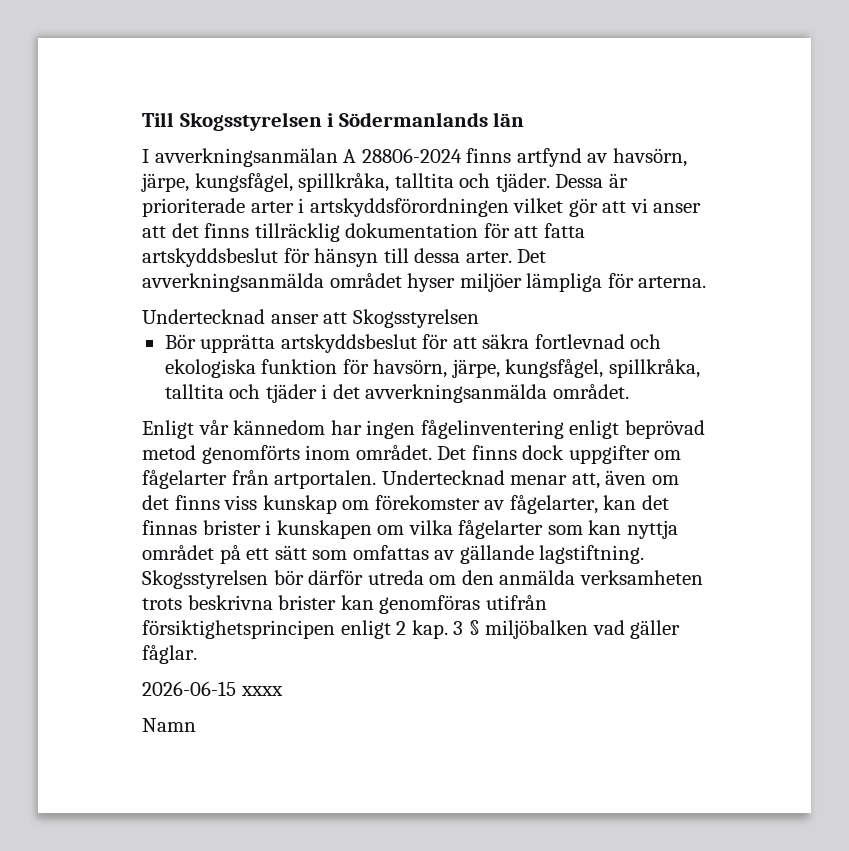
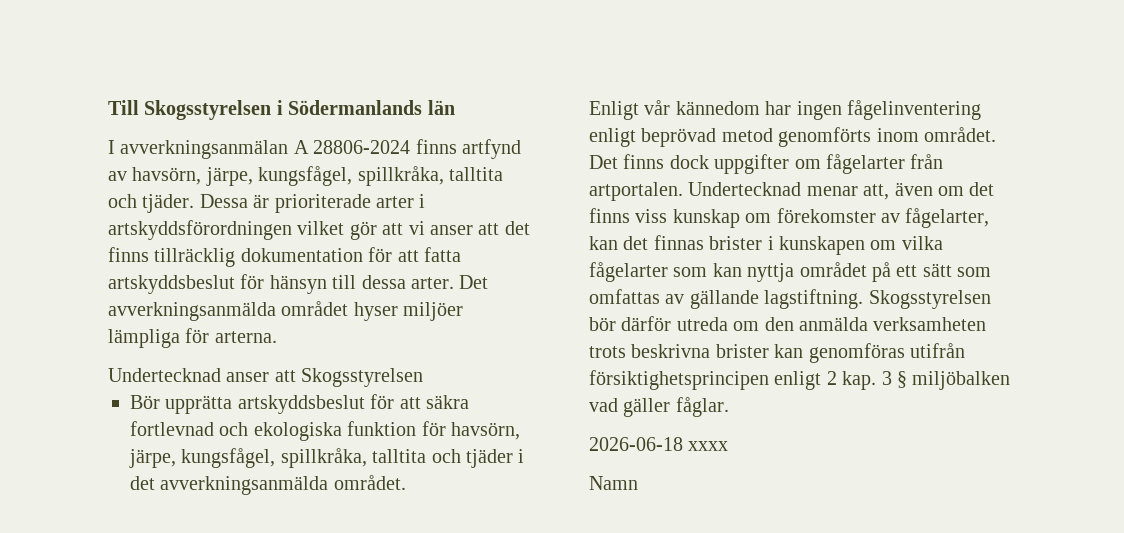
- 2026-06-15 xxxx
+ 2026-06-18 xxxx

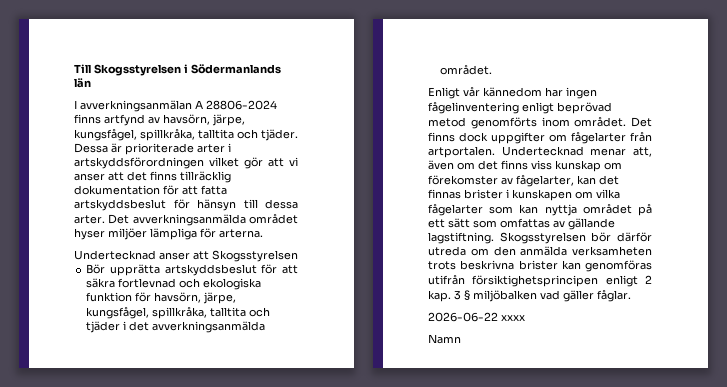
- 2026-06-18 xxxx
+ 2026-06-22 xxxx

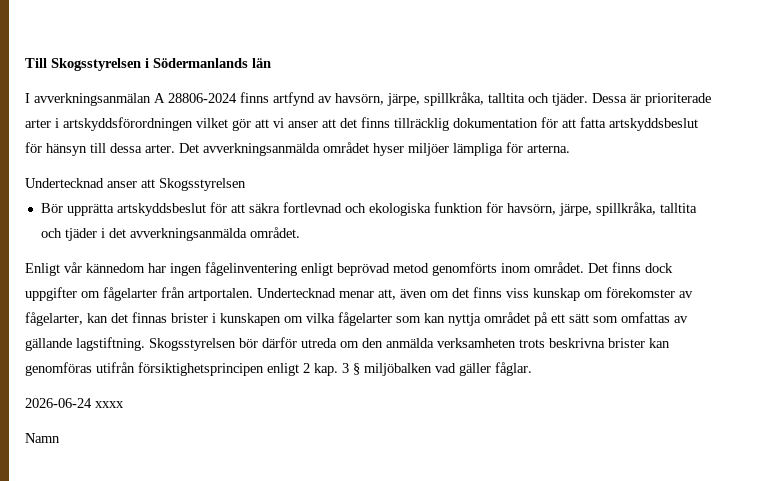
- I avverkningsanmälan A 28806-2024 finns artfynd av havsörn, järpe, kungsfågel, spillkråka, talltita och tjäder.
+ I avverkningsanmälan A 28806-2024 finns artfynd av havsörn, järpe, spillkråka, talltita och tjäder.
- Bör upprätta artskyddsbeslut för att säkra fortlevnad och ekologiska funktion för havsörn, järpe, kungsfågel, spillkråka, talltita och tjäder i det avverkningsanmälda området.
+ Bör upprätta artskyddsbeslut för att säkra fortlevnad och ekologiska funktion för havsörn, järpe, spillkråka, talltita och tjäder i det avverkningsanmälda området.
- 2026-06-22 xxxx
+ 2026-06-24 xxxx

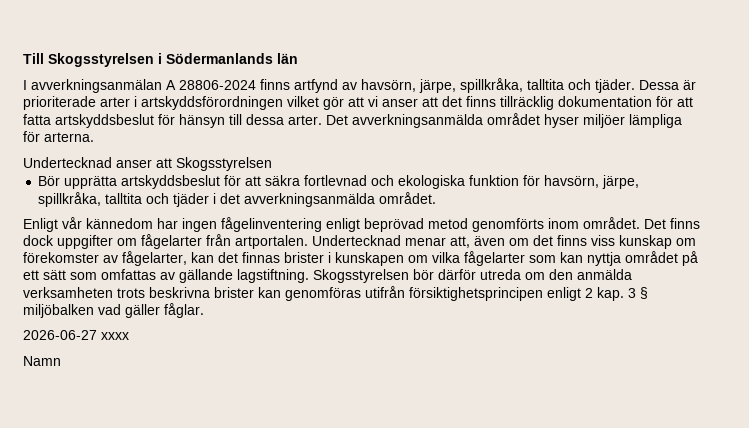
- 2026-06-24 xxxx
+ 2026-06-27 xxxx

